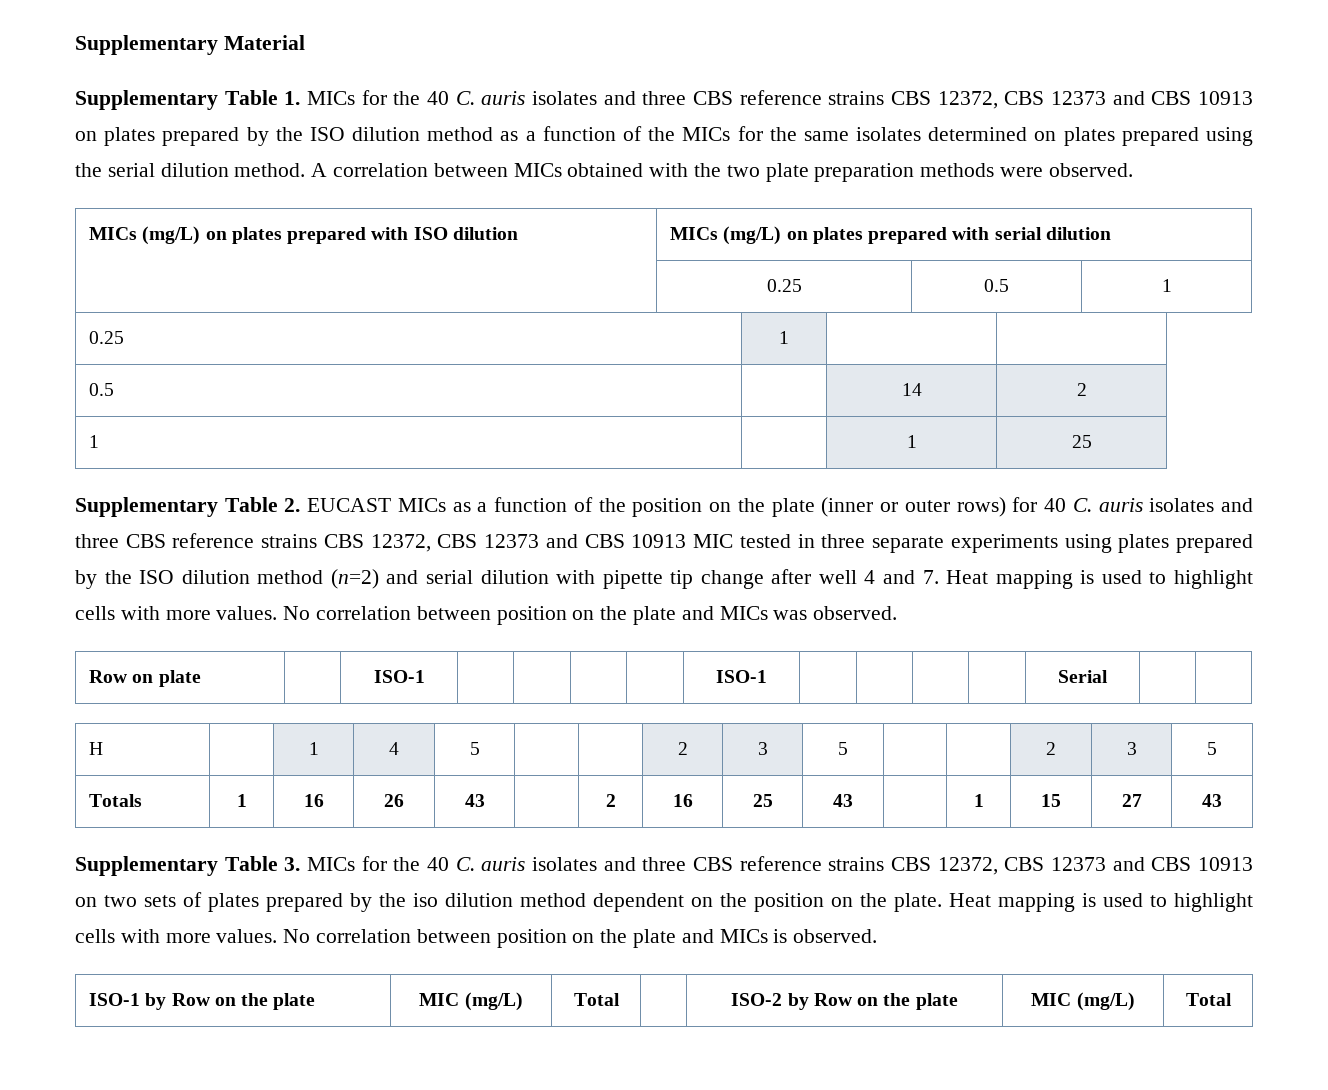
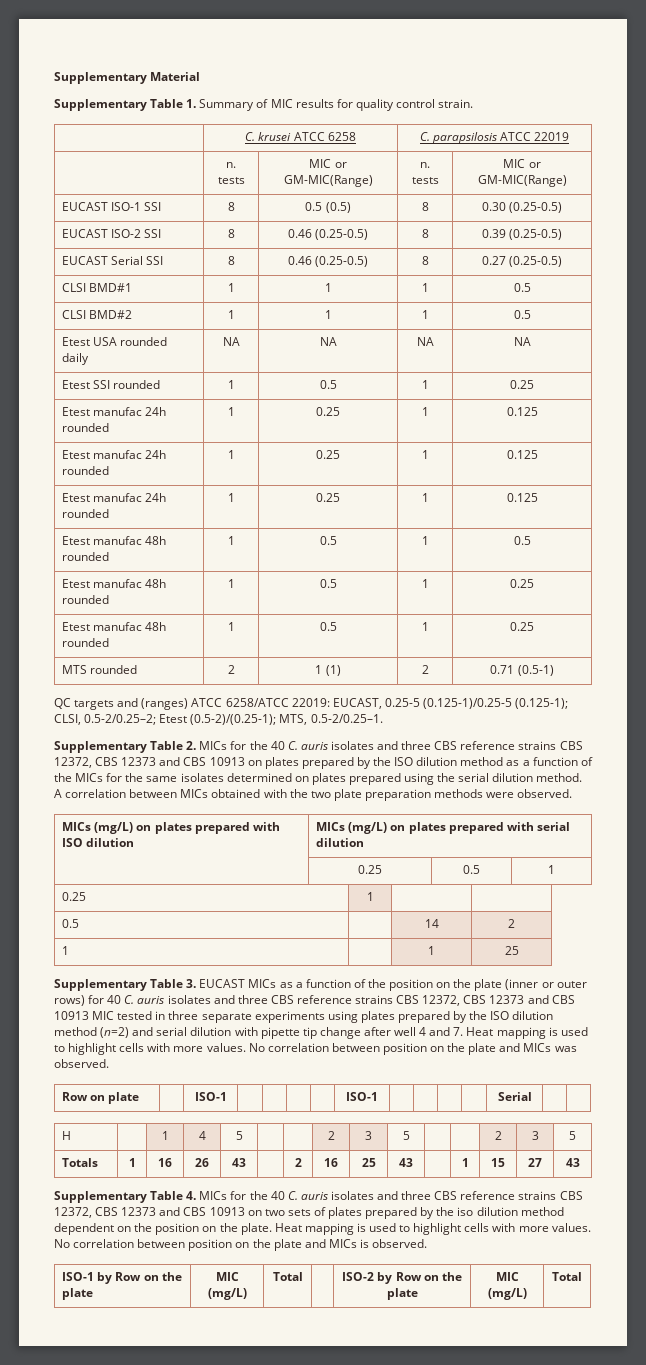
- Supplementary Table 1. MICs for the 40 C. auris isolates and three CBS reference strains CBS 12372, CBS 12373 and CBS 10913 on plates prepared by the ISO dilution method as a function of the MICs for the same isolates determined on plates prepared using the serial dilution method.
+ Supplementary Table 1. Summary of MIC results for quality control strain.
+ | C. krusei ATCC 6258 | C. parapsilosis ATCC 22019
+ | n. tests | MIC or GM-MIC(Range) | n. tests | MIC or GM-MIC(Range)
+ EUCAST ISO-1 SSI | 8 | 0.5 (0.5) | 8 | 0.30 (0.25-0.5)
+ EUCAST ISO-2 SSI | 8 | 0.46 (0.25-0.5) | 8 | 0.39 (0.25-0.5)
+ EUCAST Serial SSI | 8 | 0.46 (0.25-0.5) | 8 | 0.27 (0.25-0.5)
+ CLSI BMD#1 | 1 | 1 | 1 | 0.5
+ CLSI BMD#2 | 1 | 1 | 1 | 0.5
+ Etest USA rounded daily | NA | NA | NA | NA
+ Etest SSI rounded | 1 | 0.5 | 1 | 0.25
+ Etest manufac 24h rounded | 1 | 0.25 | 1 | 0.125
+ Etest manufac 24h rounded | 1 | 0.25 | 1 | 0.125
+ Etest manufac 24h rounded | 1 | 0.25 | 1 | 0.125
+ Etest manufac 48h rounded | 1 | 0.5 | 1 | 0.5
+ Etest manufac 48h rounded | 1 | 0.5 | 1 | 0.25
+ Etest manufac 48h rounded | 1 | 0.5 | 1 | 0.25
+ MTS rounded | 2 | 1 (1) | 2 | 0.71 (0.5-1)
+ QC targets and (ranges) ATCC 6258/ATCC 22019: EUCAST, 0.25-5 (0.125-1)/0.25-5 (0.125-1); CLSI, 0.5-2/0.25–2; Etest (0.5-2)/(0.25-1); MTS, 0.5-2/0.25–1.
+ Supplementary Table 2. MICs for the 40 C. auris isolates and three CBS reference strains CBS 12372, CBS 12373 and CBS 10913 on plates prepared by the ISO dilution method as a function of the MICs for the same isolates determined on plates prepared using the serial dilution method.
- Supplementary Table 2. EUCAST MICs as a function of the position on the plate (inner or outer rows) for 40 C. auris isolates and three CBS reference strains CBS 12372, CBS 12373 and CBS 10913 MIC tested in three separate experiments using plates prepared by the ISO dilution method (n=2) and serial dilution with pipette tip change after well 4 and 7. Heat mapping is used to highlight cells with more values.
+ Supplementary Table 3. EUCAST MICs as a function of the position on the plate (inner or outer rows) for 40 C. auris isolates and three CBS reference strains CBS 12372, CBS 12373 and CBS 10913 MIC tested in three separate experiments using plates prepared by the ISO dilution method (n=2) and serial dilution with pipette tip change after well 4 and 7. Heat mapping is used to highlight cells with more values.
- Supplementary Table 3. MICs for the 40 C. auris isolates and three CBS reference strains CBS 12372, CBS 12373 and CBS 10913 on two sets of plates prepared by the iso dilution method dependent on the position on the plate.
+ Supplementary Table 4. MICs for the 40 C. auris isolates and three CBS reference strains CBS 12372, CBS 12373 and CBS 10913 on two sets of plates prepared by the iso dilution method dependent on the position on the plate.

